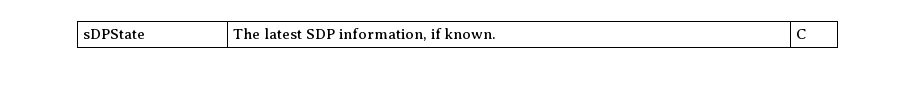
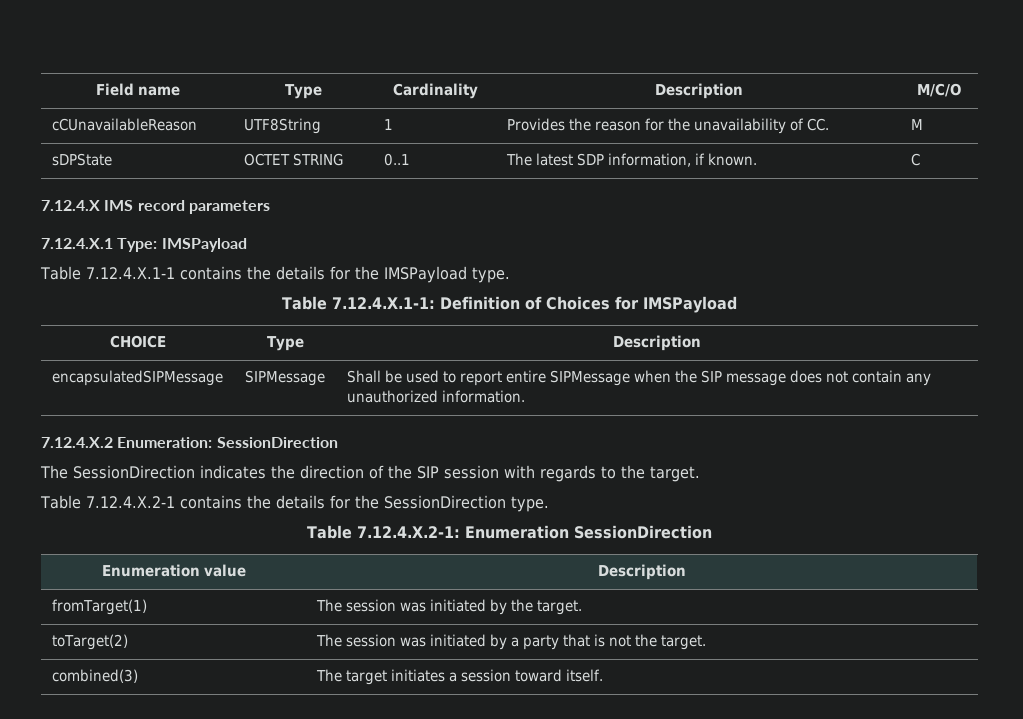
- sDPState | The latest SDP information, if known. | C
+ Field name | Type | Cardinality | Description | M/C/O
+ cCUnavailableReason | UTF8String | 1 | Provides the reason for the unavailability of CC. | M
+ sDPState | OCTET STRING | 0..1 | The latest SDP information, if known. | C
+ 7.12.4.X IMS record parameters
+ 7.12.4.X.1 Type: IMSPayload
+ Table 7.12.4.X.1-1 contains the details for the IMSPayload type.
+ Table 7.12.4.X.1-1: Definition of Choices for IMSPayload
+ CHOICE | Type | Description
+ encapsulatedSIPMessage | SIPMessage | Shall be used to report entire SIPMessage when the SIP message does not contain any unauthorized information.
+ 7.12.4.X.2 Enumeration: SessionDirection
+ The SessionDirection indicates the direction of the SIP session with regards to the target.
+ Table 7.12.4.X.2-1 contains the details for the SessionDirection type.
+ Table 7.12.4.X.2-1: Enumeration SessionDirection
+ Enumeration value | Description
+ fromTarget(1) | The session was initiated by the target.
+ toTarget(2) | The session was initiated by a party that is not the target.
+ combined(3) | The target initiates a session toward itself.

